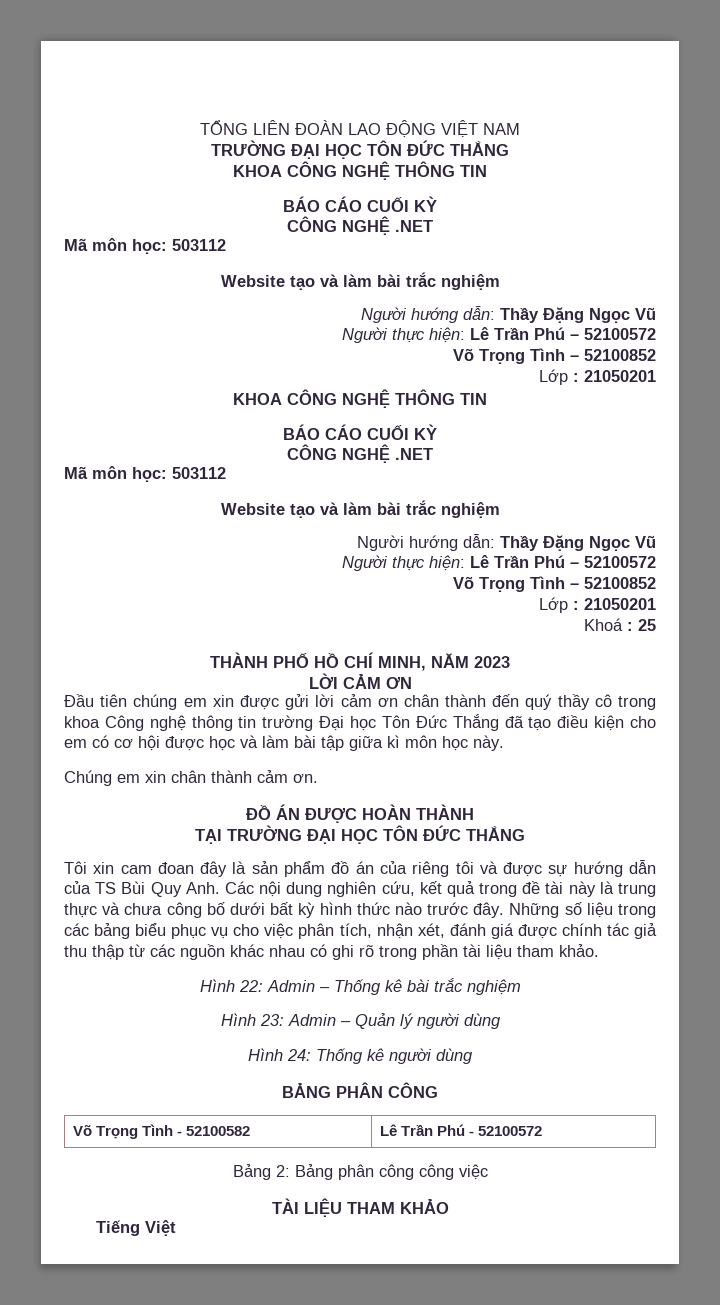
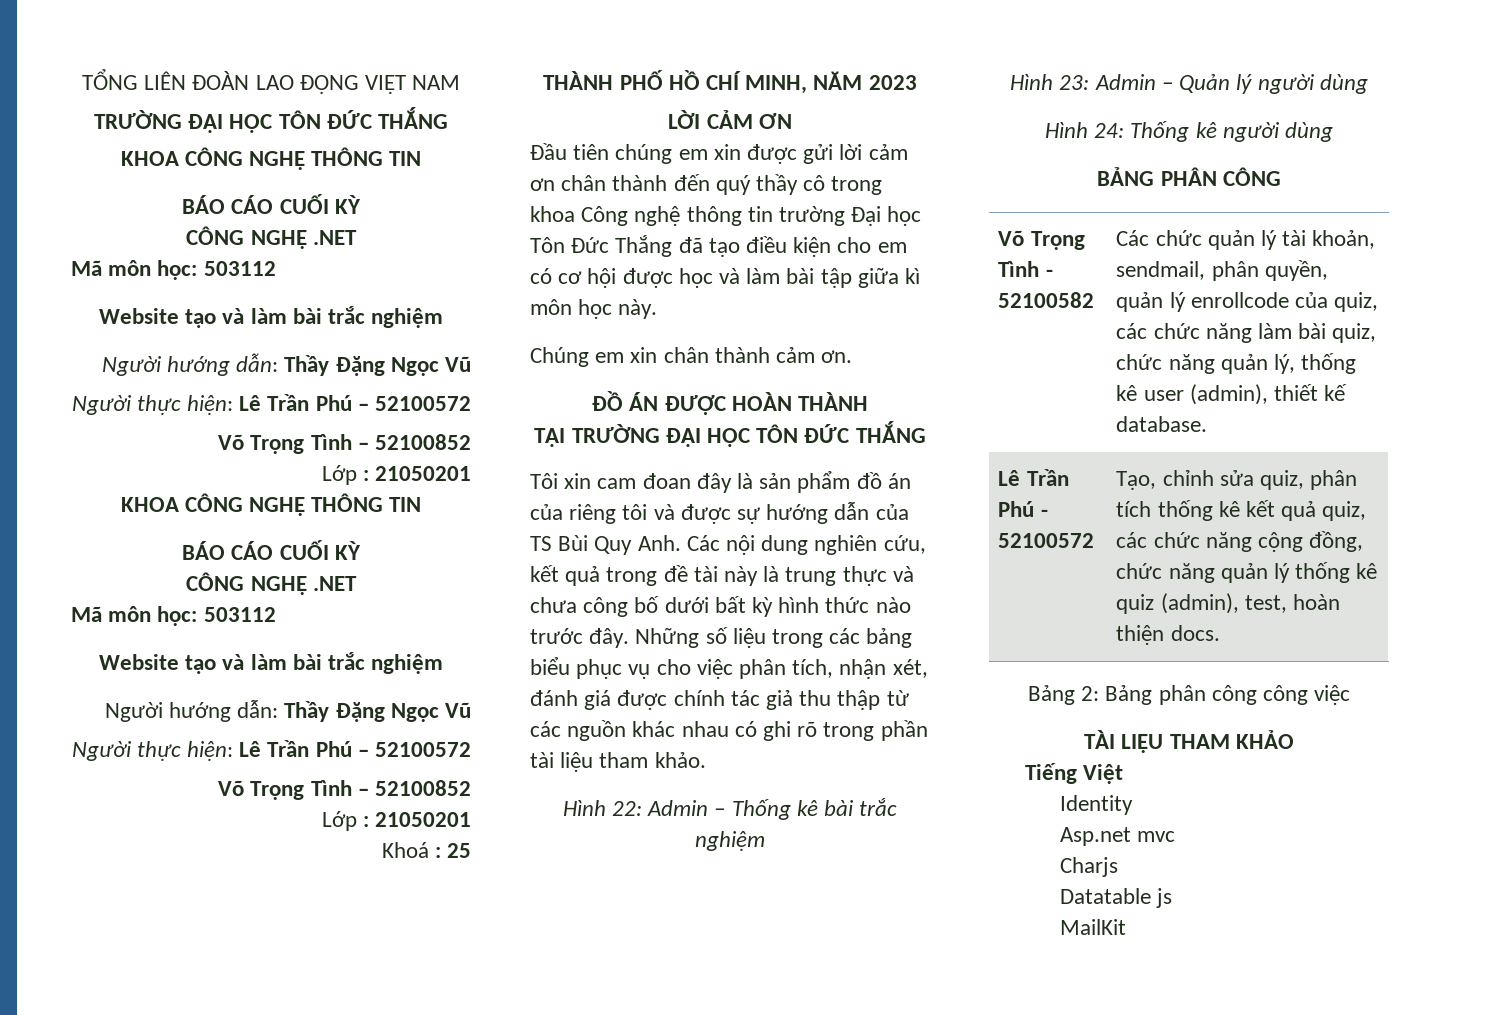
- Võ Trọng Tình - 52100582 | Lê Trần Phú - 52100572
+ Võ Trọng Tình - 52100582 | Các chức quản lý tài khoản, sendmail, phân quyền, quản lý enrollcode của quiz, các chức năng làm bài quiz, chức năng quản lý, thống kê user (admin), thiết kế database.
+ Lê Trần Phú - 52100572 | Tạo, chỉnh sửa quiz, phân tích thống kê kết quả quiz, các chức năng cộng đồng, chức năng quản lý thống kê quiz (admin), test, hoàn thiện docs.
+ Identity
+ Asp.net mvc
+ Charjs
+ Datatable js
+ MailKit

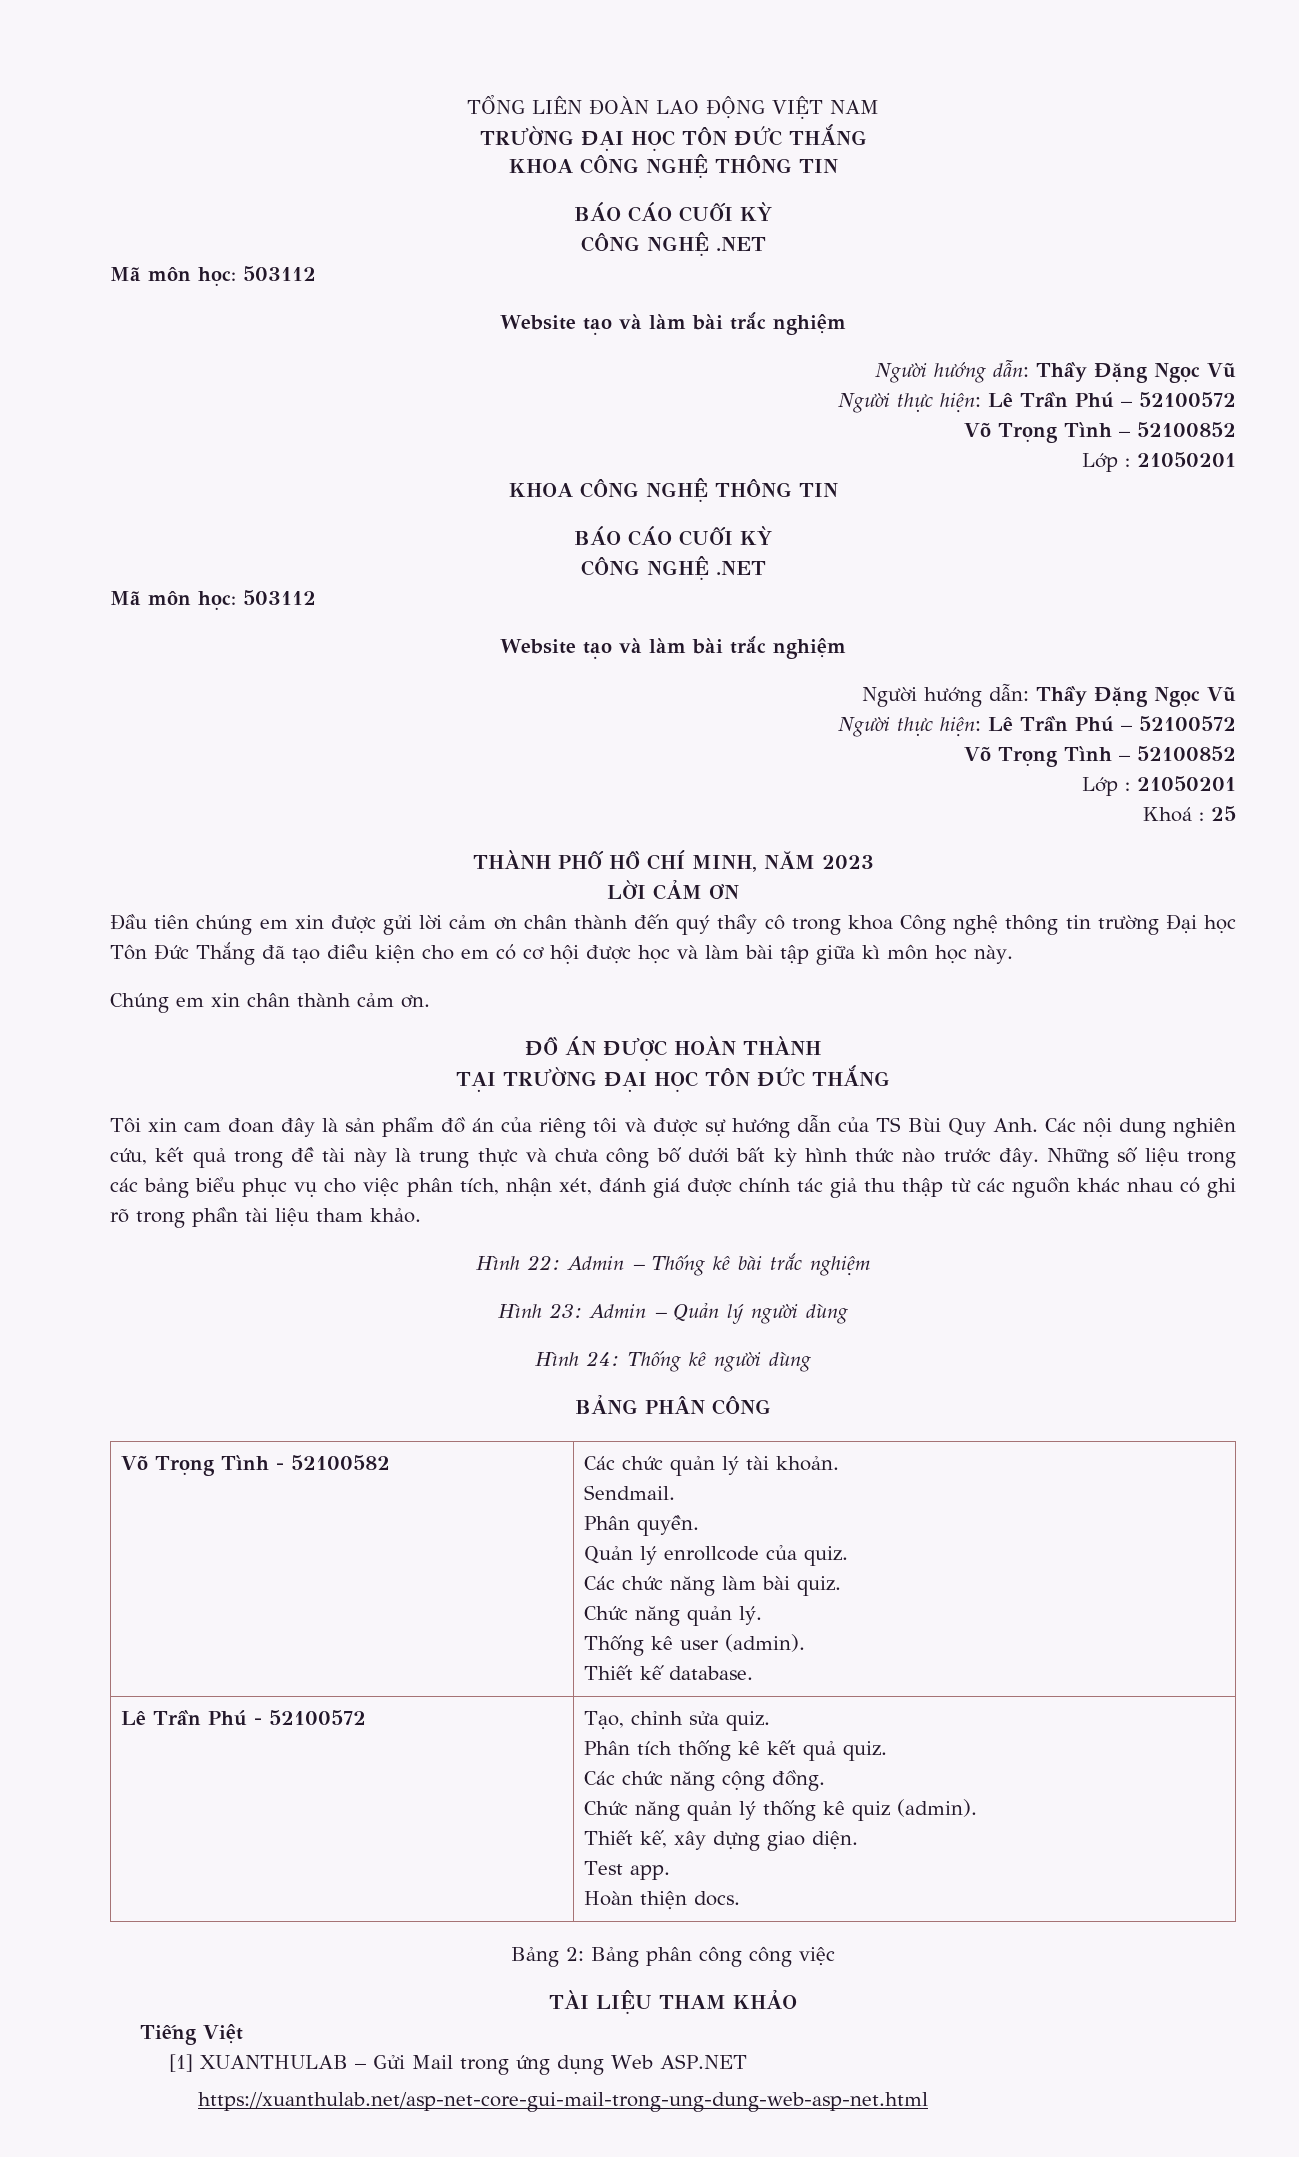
- Võ Trọng Tình - 52100582 | Các chức quản lý tài khoản, sendmail, phân quyền, quản lý enrollcode của quiz, các chức năng làm bài quiz, chức năng quản lý, thống kê user (admin), thiết kế database.
+ Võ Trọng Tình - 52100582 | Các chức quản lý tài khoản.
+ Sendmail.
+ Phân quyền.
+ Quản lý enrollcode của quiz.
+ Các chức năng làm bài quiz.
+ Chức năng quản lý.
+ Thống kê user (admin).
+ Thiết kế database.
- Lê Trần Phú - 52100572 | Tạo, chỉnh sửa quiz, phân tích thống kê kết quả quiz, các chức năng cộng đồng, chức năng quản lý thống kê quiz (admin), test, hoàn thiện docs.
+ Lê Trần Phú - 52100572 | Tạo, chỉnh sửa quiz.
+ Phân tích thống kê kết quả quiz.
+ Các chức năng cộng đồng.
+ Chức năng quản lý thống kê quiz (admin).
+ Thiết kế, xây dựng giao diện.
+ Test app.
+ Hoàn thiện docs.
- Identity
- Asp.net mvc
- Charjs
- Datatable js
- MailKit
+ [1] XUANTHULAB – Gửi Mail trong ứng dụng Web ASP.NET
+ https://xuanthulab.net/asp-net-core-gui-mail-trong-ung-dung-web-asp-net.html

